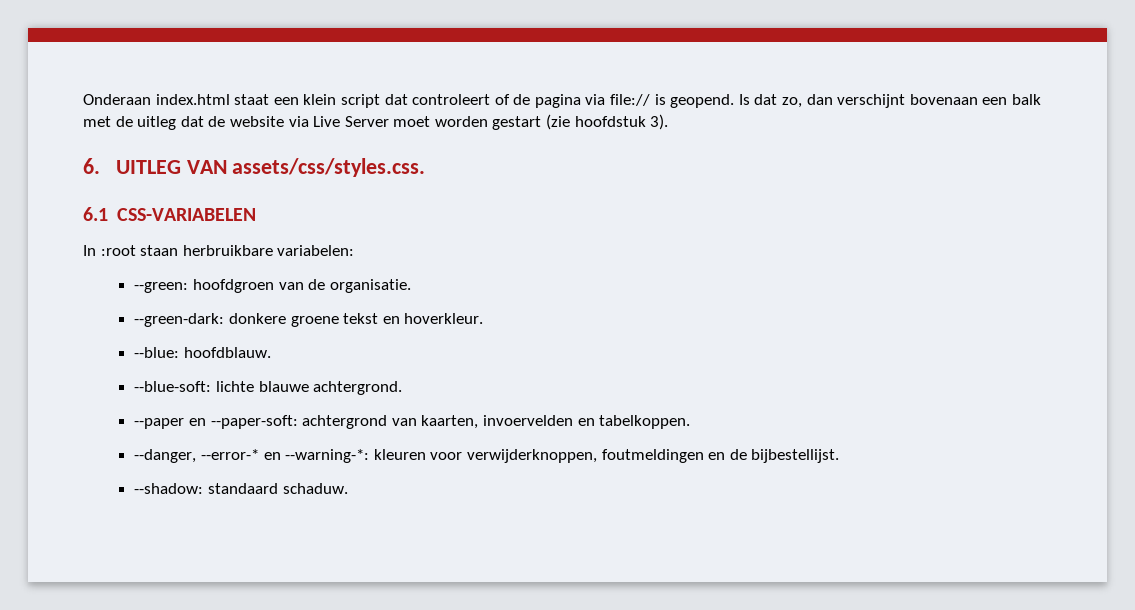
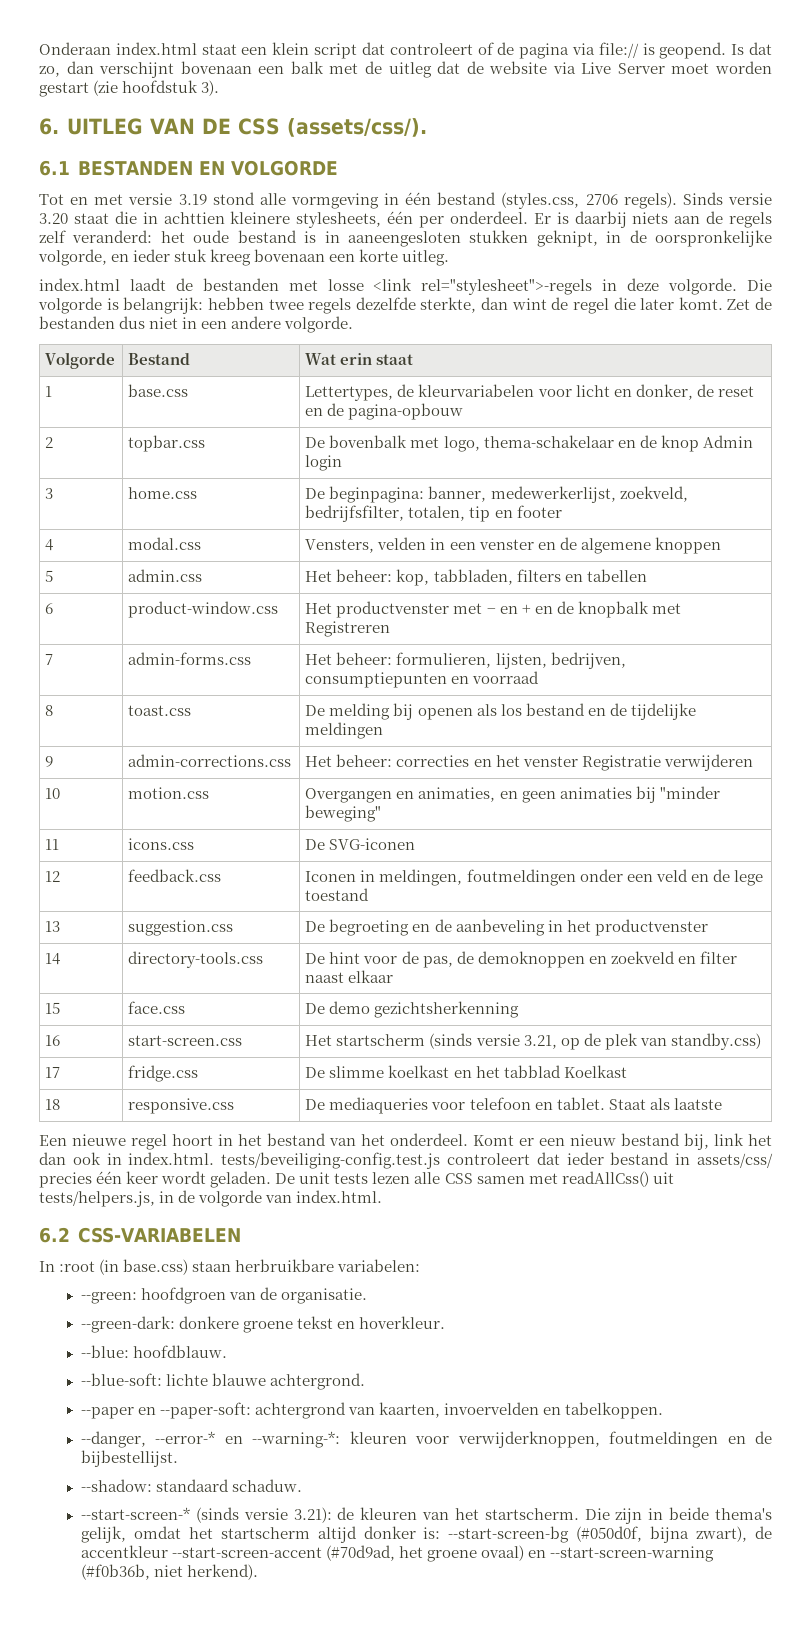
- 6. UITLEG VAN assets/css/styles.css.
- 6.1 CSS-VARIABELEN
+ 6. UITLEG VAN DE CSS (assets/css/).
+ 6.1 BESTANDEN EN VOLGORDE
+ Tot en met versie 3.19 stond alle vormgeving in één bestand (styles.css, 2706 regels). Sinds versie 3.20 staat die in achttien kleinere stylesheets, één per onderdeel. Er is daarbij niets aan de regels zelf veranderd: het oude bestand is in aaneengesloten stukken geknipt, in de oorspronkelijke volgorde, en ieder stuk kreeg bovenaan een korte uitleg.
+ index.html laadt de bestanden met losse <link rel="stylesheet">-regels in deze volgorde. Die volgorde is belangrijk: hebben twee regels dezelfde sterkte, dan wint de regel die later komt. Zet de bestanden dus niet in een andere volgorde.
+ Volgorde | Bestand | Wat erin staat
+ 1 | base.css | Lettertypes, de kleurvariabelen voor licht en donker, de reset en de pagina-opbouw
+ 2 | topbar.css | De bovenbalk met logo, thema-schakelaar en de knop Admin login
+ 3 | home.css | De beginpagina: banner, medewerkerlijst, zoekveld, bedrijfsfilter, totalen, tip en footer
+ 4 | modal.css | Vensters, velden in een venster en de algemene knoppen
+ 5 | admin.css | Het beheer: kop, tabbladen, filters en tabellen
+ 6 | product-window.css | Het productvenster met − en + en de knopbalk met Registreren
+ 7 | admin-forms.css | Het beheer: formulieren, lijsten, bedrijven, consumptiepunten en voorraad
+ 8 | toast.css | De melding bij openen als los bestand en de tijdelijke meldingen
+ 9 | admin-corrections.css | Het beheer: correcties en het venster Registratie verwijderen
+ 10 | motion.css | Overgangen en animaties, en geen animaties bij "minder beweging"
+ 11 | icons.css | De SVG-iconen
+ 12 | feedback.css | Iconen in meldingen, foutmeldingen onder een veld en de lege toestand
+ 13 | suggestion.css | De begroeting en de aanbeveling in het productvenster
+ 14 | directory-tools.css | De hint voor de pas, de demoknoppen en zoekveld en filter naast elkaar
+ 15 | face.css | De demo gezichtsherkenning
+ 16 | start-screen.css | Het startscherm (sinds versie 3.21, op de plek van standby.css)
+ 17 | fridge.css | De slimme koelkast en het tabblad Koelkast
+ 18 | responsive.css | De mediaqueries voor telefoon en tablet. Staat als laatste
+ Een nieuwe regel hoort in het bestand van het onderdeel. Komt er een nieuw bestand bij, link het dan ook in index.html. tests/beveiliging-config.test.js controleert dat ieder bestand in assets/css/ precies één keer wordt geladen. De unit tests lezen alle CSS samen met readAllCss() uit tests/helpers.js, in de volgorde van index.html.
+ 6.2 CSS-VARIABELEN
- In :root staan herbruikbare variabelen:
+ In :root (in base.css) staan herbruikbare variabelen:
+ --start-screen-* (sinds versie 3.21): de kleuren van het startscherm. Die zijn in beide thema's gelijk, omdat het startscherm altijd donker is: --start-screen-bg (#050d0f, bijna zwart), de accentkleur --start-screen-accent (#70d9ad, het groene ovaal) en --start-screen-warning (#f0b36b, niet herkend).

